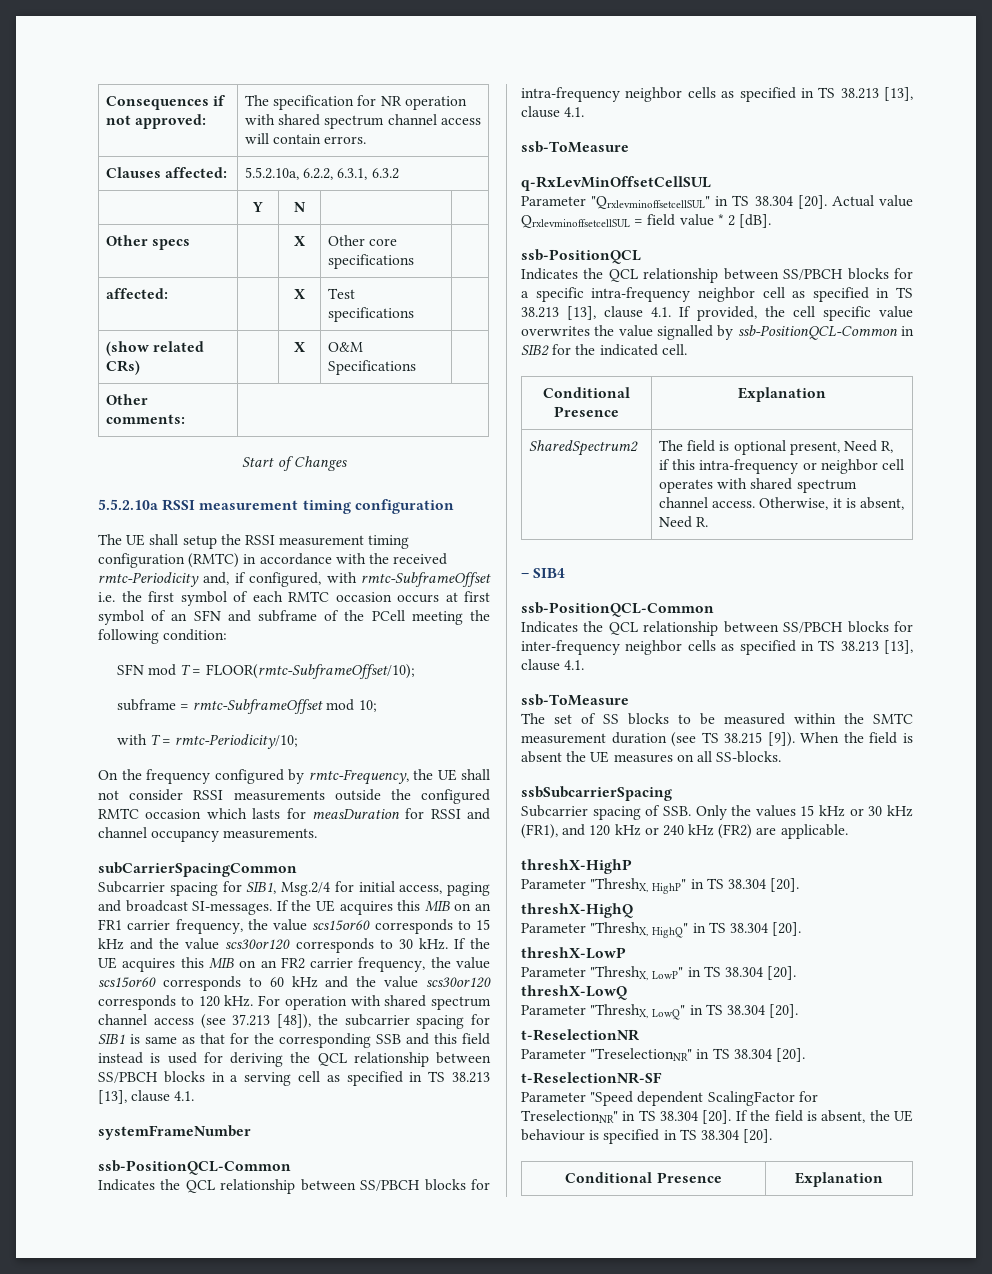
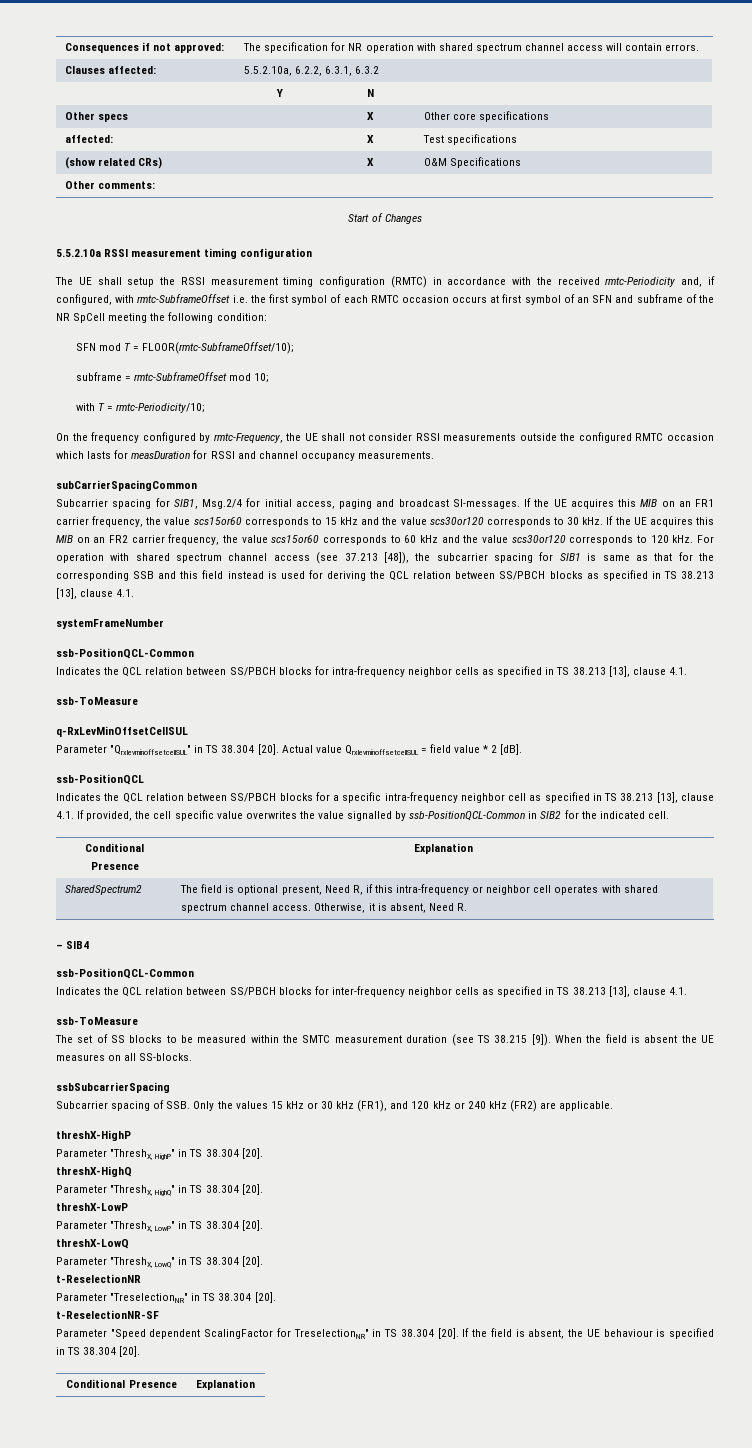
- The UE shall setup the RSSI measurement timing configuration (RMTC) in accordance with the received rmtc-Periodicity and, if configured, with rmtc-SubframeOffset i.e. the first symbol of each RMTC occasion occurs at first symbol of an SFN and subframe of the PCell meeting the following condition:
+ The UE shall setup the RSSI measurement timing configuration (RMTC) in accordance with the received rmtc-Periodicity and, if configured, with rmtc-SubframeOffset i.e. the first symbol of each RMTC occasion occurs at first symbol of an SFN and subframe of the NR SpCell meeting the following condition:
- For operation with shared spectrum channel access (see 37.213 [48]), the subcarrier spacing for SIB1 is same as that for the corresponding SSB and this field instead is used for deriving the QCL relationship between SS/PBCH blocks in a serving cell as specified in TS 38.213 [13], clause 4.1.
+ For operation with shared spectrum channel access (see 37.213 [48]), the subcarrier spacing for SIB1 is same as that for the corresponding SSB and this field instead is used for deriving the QCL relation between SS/PBCH blocks as specified in TS 38.213 [13], clause 4.1.
- Indicates the QCL relationship between SS/PBCH blocks for intra-frequency neighbor cells as specified in TS 38.213 [13], clause 4.1.
+ Indicates the QCL relation between SS/PBCH blocks for intra-frequency neighbor cells as specified in TS 38.213 [13], clause 4.1.
- Indicates the QCL relationship between SS/PBCH blocks for a specific intra-frequency neighbor cell as specified in TS 38.213 [13], clause 4.1. If provided, the cell specific value overwrites the value signalled by ssb-PositionQCL-Common in SIB2 for the indicated cell.
+ Indicates the QCL relation between SS/PBCH blocks for a specific intra-frequency neighbor cell as specified in TS 38.213 [13], clause 4.1. If provided, the cell specific value overwrites the value signalled by ssb-PositionQCL-Common in SIB2 for the indicated cell.
- Indicates the QCL relationship between SS/PBCH blocks for inter-frequency neighbor cells as specified in TS 38.213 [13], clause 4.1.
+ Indicates the QCL relation between SS/PBCH blocks for inter-frequency neighbor cells as specified in TS 38.213 [13], clause 4.1.

